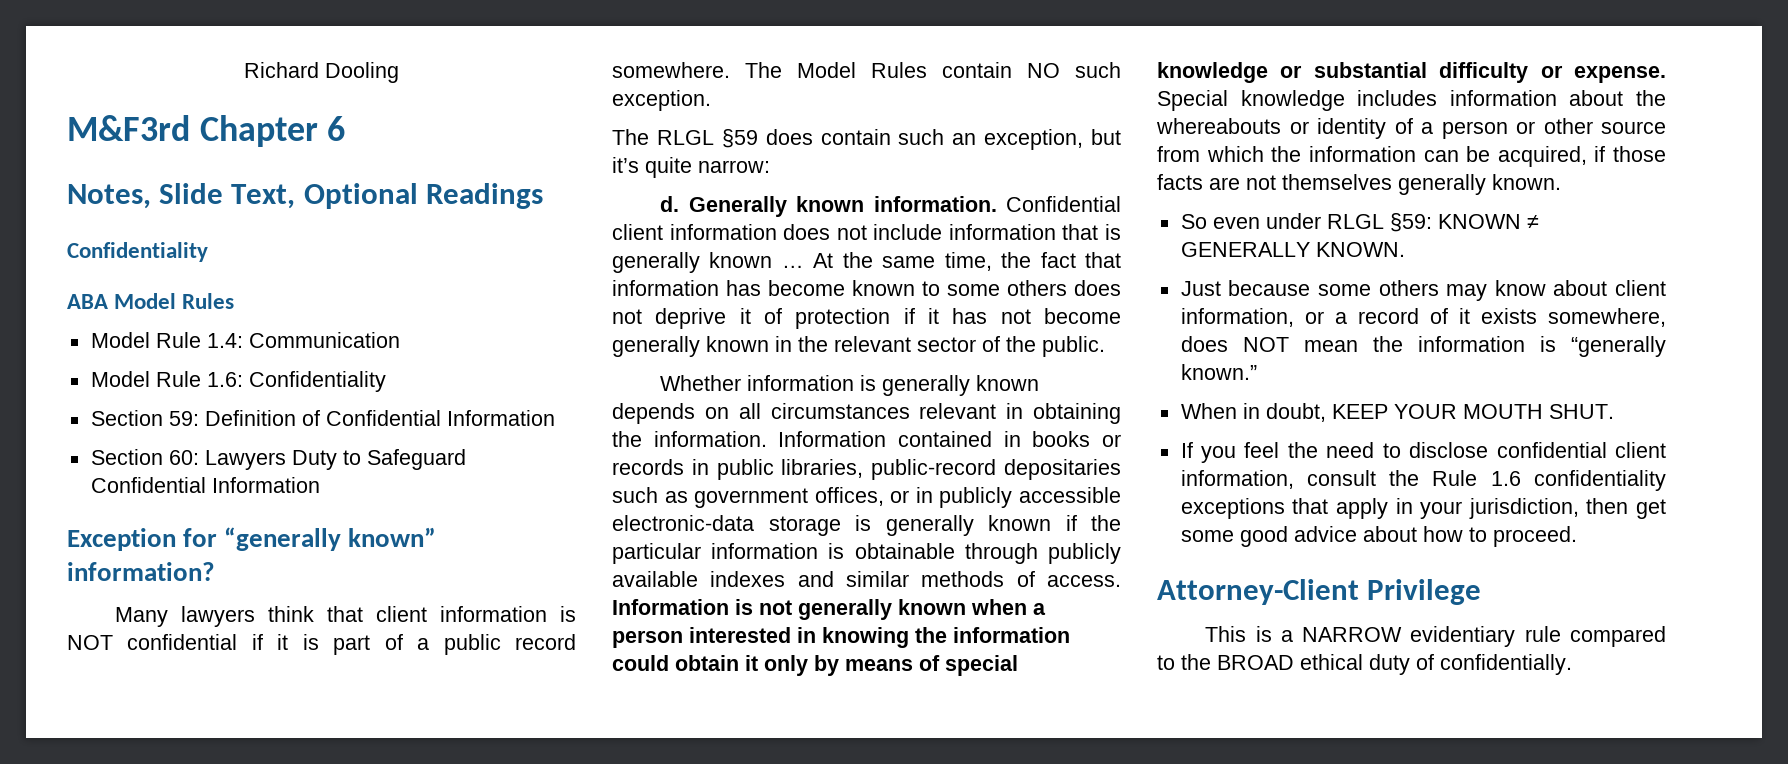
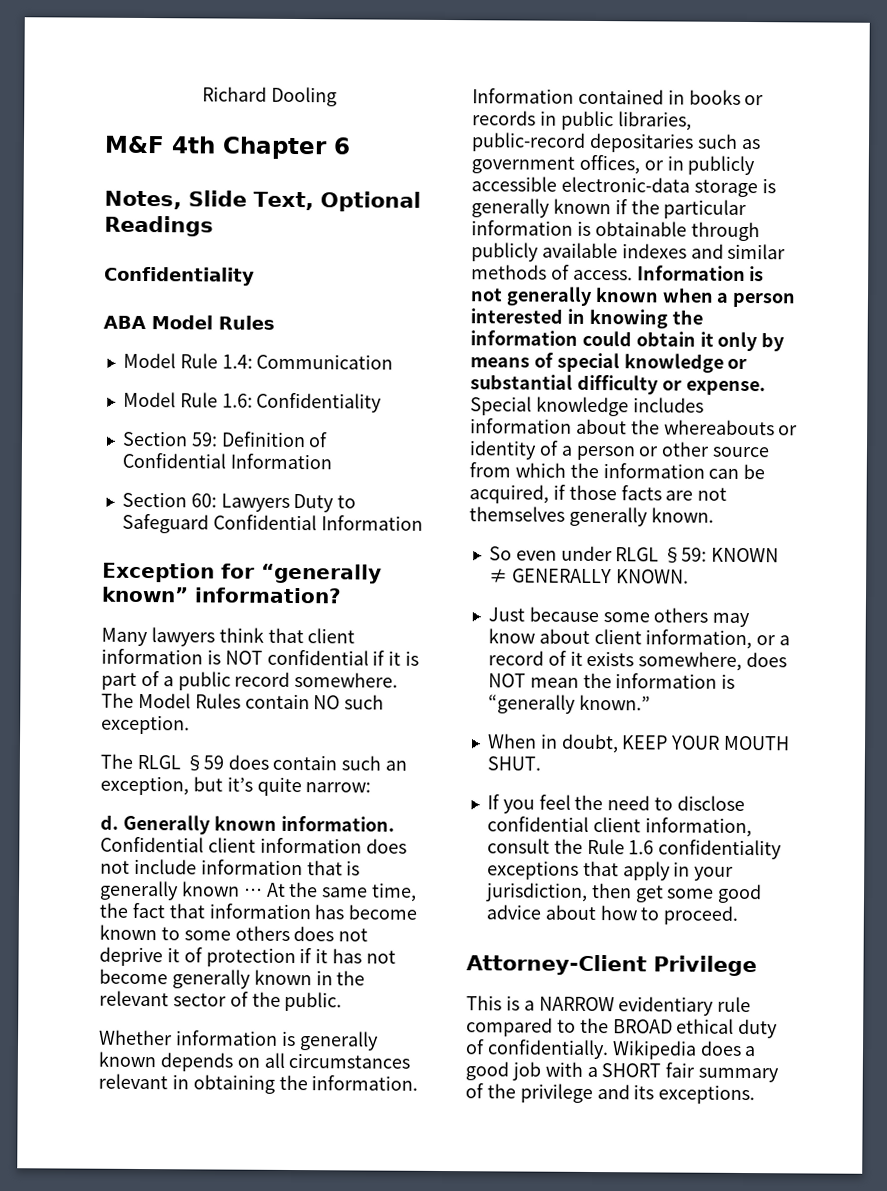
- M&F3rd Chapter 6
+ M&F 4th Chapter 6
+ Wikipedia does a good job with a SHORT fair summary of the privilege and its exceptions.

